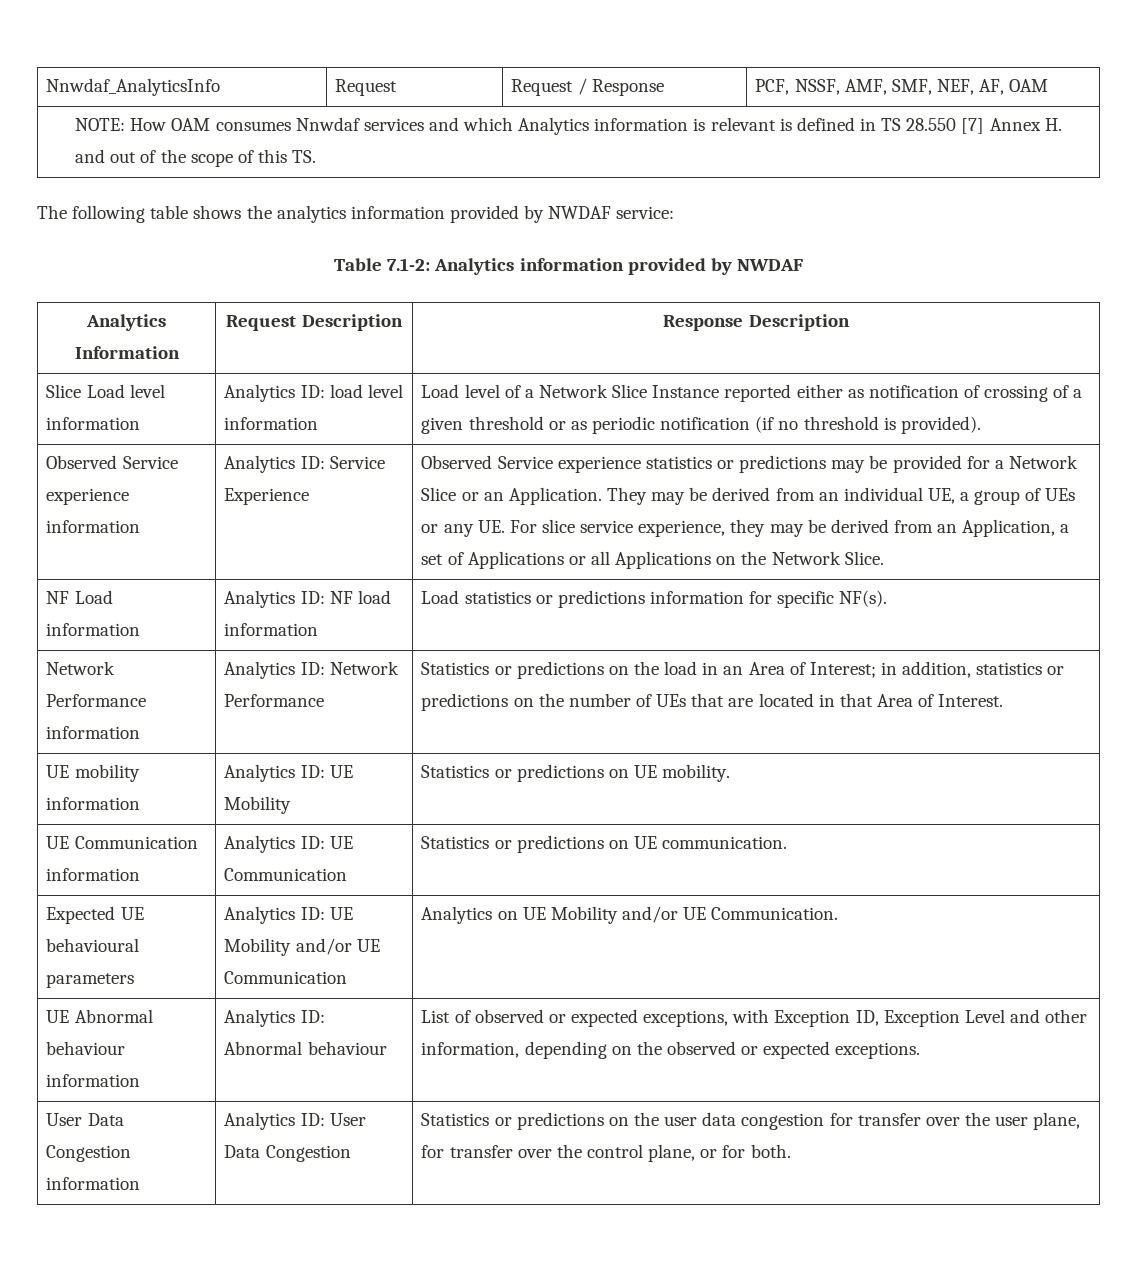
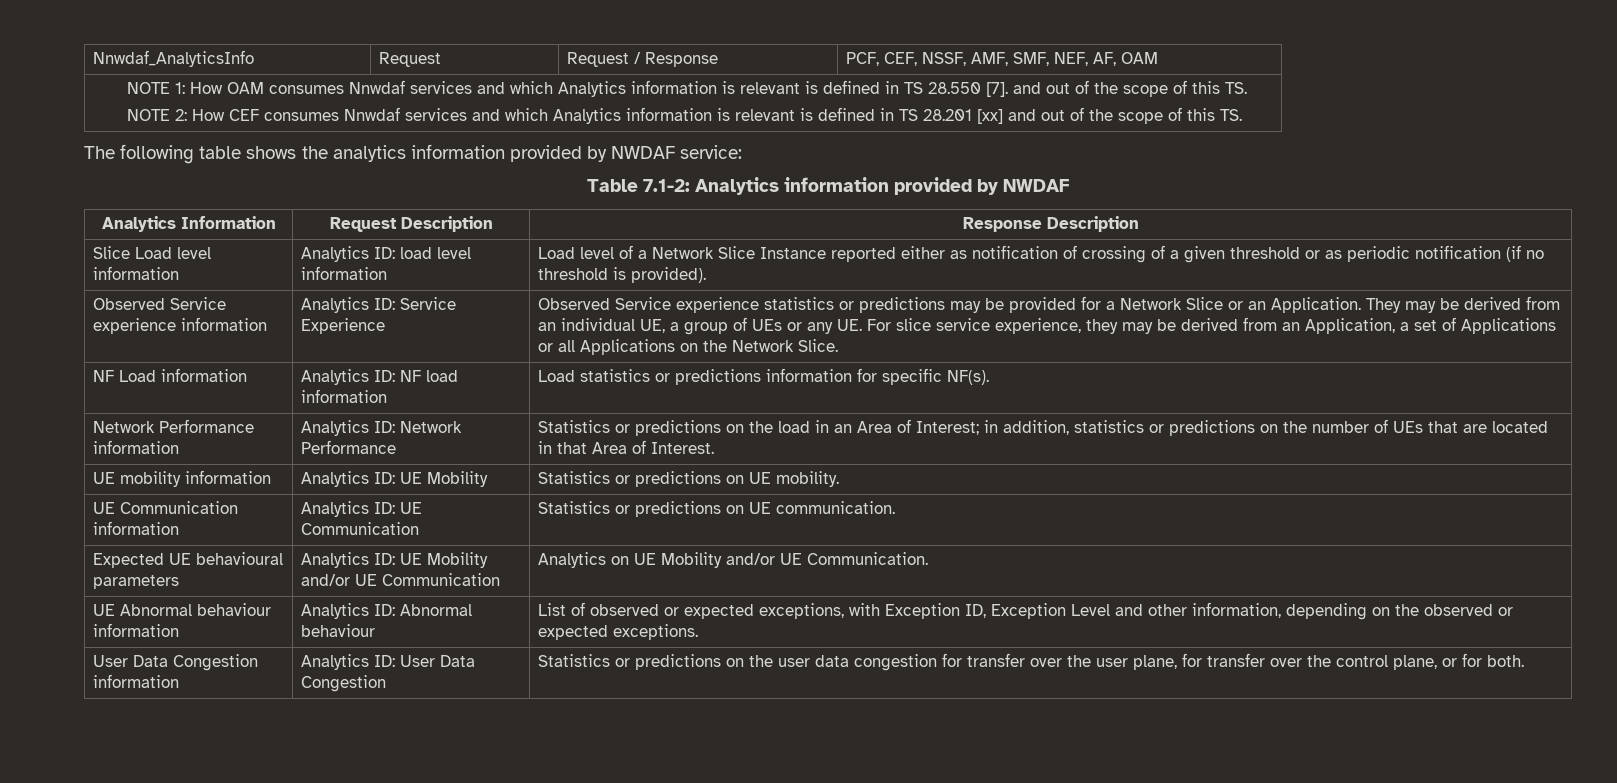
- Nnwdaf_AnalyticsInfo | Request | Request / Response | PCF, NSSF, AMF, SMF, NEF, AF, OAM
+ Nnwdaf_AnalyticsInfo | Request | Request / Response | PCF, CEF, NSSF, AMF, SMF, NEF, AF, OAM
- NOTE: How OAM consumes Nnwdaf services and which Analytics information is relevant is defined in TS 28.550 [7] Annex H. and out of the scope of this TS.
+ NOTE 1: How OAM consumes Nnwdaf services and which Analytics information is relevant is defined in TS 28.550 [7]. and out of the scope of this TS.
+ NOTE 2: How CEF consumes Nnwdaf services and which Analytics information is relevant is defined in TS 28.201 [xx] and out of the scope of this TS.

